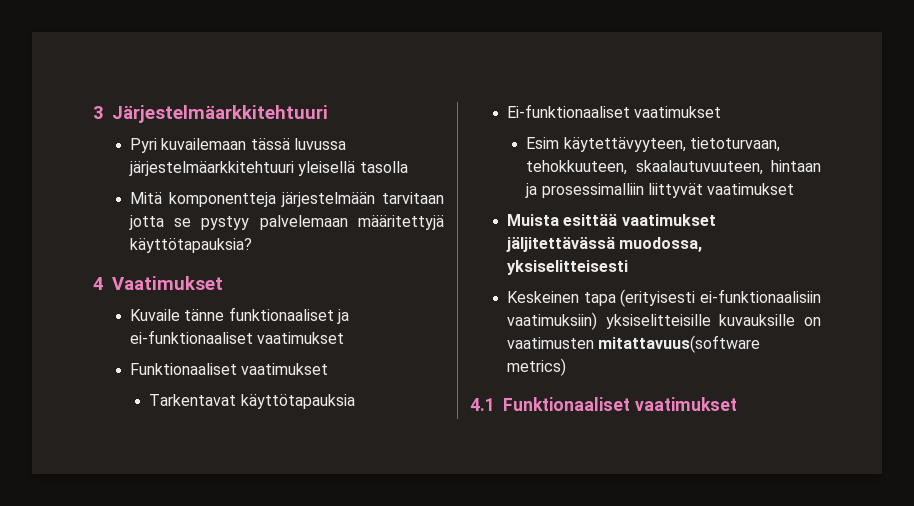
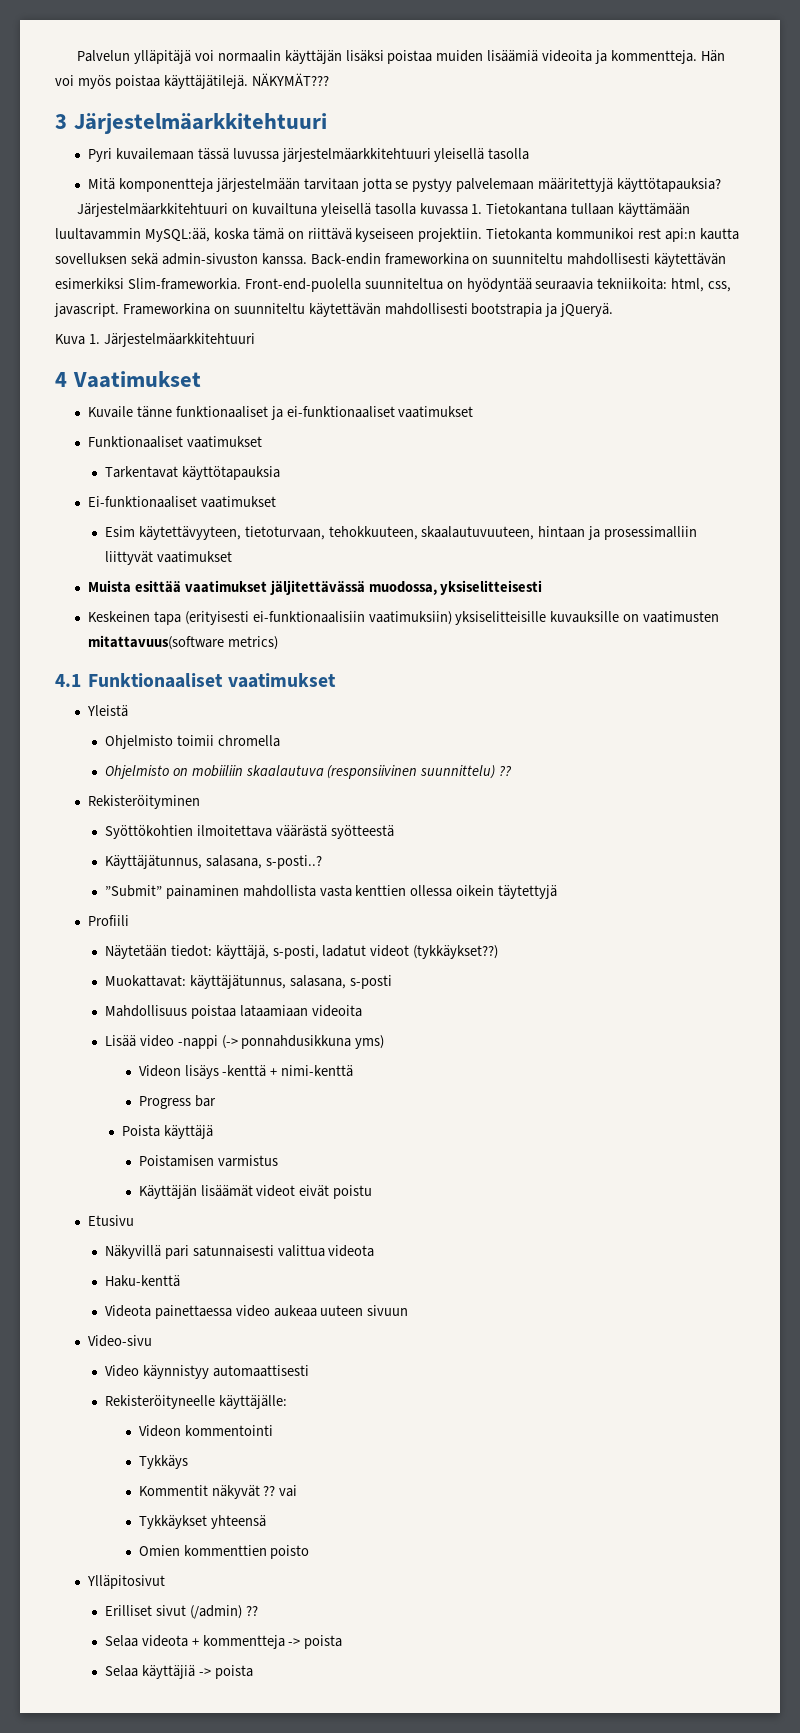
+ Palvelun ylläpitäjä voi normaalin käyttäjän lisäksi poistaa muiden lisäämiä videoita ja kommentteja. Hän voi myös poistaa käyttäjätilejä. NÄKYMÄT???
+ Järjestelmäarkkitehtuuri on kuvailtuna yleisellä tasolla kuvassa 1. Tietokantana tullaan käyttämään luultavammin MySQL:ää, koska tämä on riittävä kyseiseen projektiin. Tietokanta kommunikoi rest api:n kautta sovelluksen sekä admin-sivuston kanssa. Back-endin frameworkina on suunniteltu mahdollisesti käytettävän esimerkiksi Slim-frameworkia. Front-end-puolella suunniteltua on hyödyntää seuraavia tekniikoita: html, css, javascript. Frameworkina on suunniteltu käytettävän mahdollisesti bootstrapia ja jQueryä.
+ Kuva 1. Järjestelmäarkkitehtuuri
+ Yleistä
+ Ohjelmisto toimii chromella
+ Ohjelmisto on mobiiliin skaalautuva (responsiivinen suunnittelu) ??
+ Rekisteröityminen
+ Syöttökohtien ilmoitettava väärästä syötteestä
+ Käyttäjätunnus, salasana, s-posti..?
+ ”Submit” painaminen mahdollista vasta kenttien ollessa oikein täytettyjä
+ Profiili
+ Näytetään tiedot: käyttäjä, s-posti, ladatut videot (tykkäykset??)
+ Muokattavat: käyttäjätunnus, salasana, s-posti
+ Mahdollisuus poistaa lataamiaan videoita
+ Lisää video -nappi (-> ponnahdusikkuna yms)
+ Videon lisäys -kenttä + nimi-kenttä
+ Progress bar
+ Poista käyttäjä
+ Poistamisen varmistus
+ Käyttäjän lisäämät videot eivät poistu
+ Etusivu
+ Näkyvillä pari satunnaisesti valittua videota
+ Haku-kenttä
+ Videota painettaessa video aukeaa uuteen sivuun
+ Video-sivu
+ Video käynnistyy automaattisesti
+ Rekisteröityneelle käyttäjälle:
+ Videon kommentointi
+ Tykkäys
+ Kommentit näkyvät ?? vai
+ Tykkäykset yhteensä
+ Omien kommenttien poisto
+ Ylläpitosivut
+ Erilliset sivut (/admin) ??
+ Selaa videota + kommentteja -> poista
+ Selaa käyttäjiä -> poista

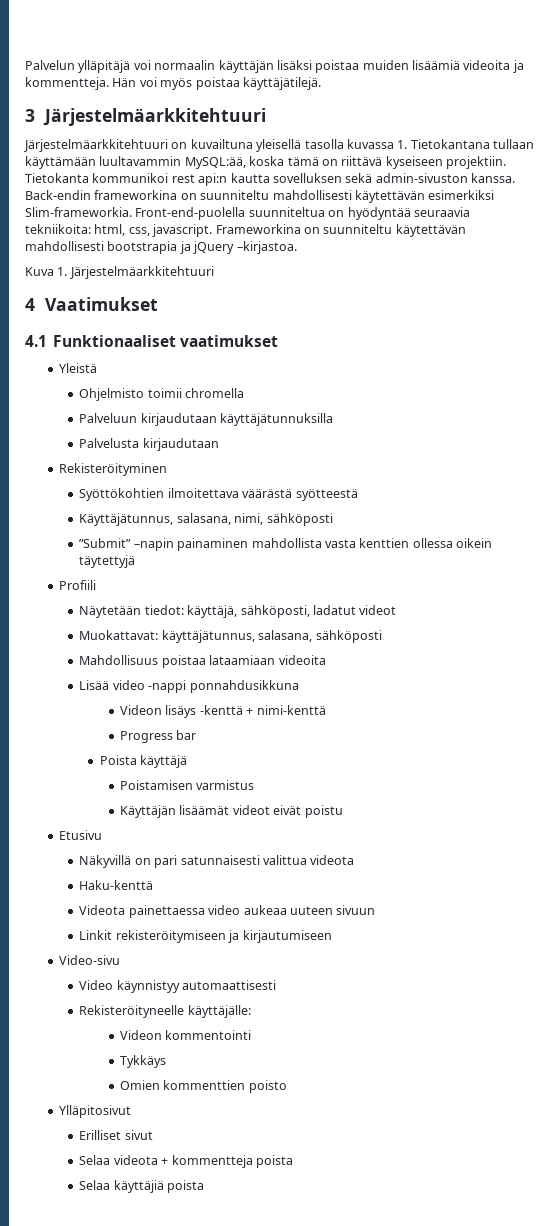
- NÄKYMÄT???
- Pyri kuvailemaan tässä luvussa järjestelmäarkkitehtuuri yleisellä tasolla
- Mitä komponentteja järjestelmään tarvitaan jotta se pystyy palvelemaan määritettyjä käyttötapauksia?
- Frameworkina on suunniteltu käytettävän mahdollisesti bootstrapia ja jQueryä.
+ Frameworkina on suunniteltu käytettävän mahdollisesti bootstrapia ja jQuery –kirjastoa.
- Kuvaile tänne funktionaaliset ja ei-funktionaaliset vaatimukset
- Funktionaaliset vaatimukset
- Tarkentavat käyttötapauksia
- Ei-funktionaaliset vaatimukset
- Esim käytettävyyteen, tietoturvaan, tehokkuuteen, skaalautuvuuteen, hintaan ja prosessimalliin liittyvät vaatimukset
- Muista esittää vaatimukset jäljitettävässä muodossa, yksiselitteisesti
- Keskeinen tapa (erityisesti ei-funktionaalisiin vaatimuksiin) yksiselitteisille kuvauksille on vaatimusten mitattavuus(software metrics)
- Ohjelmisto on mobiiliin skaalautuva (responsiivinen suunnittelu) ??
+ Palveluun kirjaudutaan käyttäjätunnuksilla
+ Palvelusta kirjaudutaan
- Käyttäjätunnus, salasana, s-posti..?
+ Käyttäjätunnus, salasana, nimi, sähköposti
- ”Submit” painaminen mahdollista vasta kenttien ollessa oikein täytettyjä
+ ”Submit” –napin painaminen mahdollista vasta kenttien ollessa oikein täytettyjä
- Näytetään tiedot: käyttäjä, s-posti, ladatut videot (tykkäykset??)
+ Näytetään tiedot: käyttäjä, sähköposti, ladatut videot
- Muokattavat: käyttäjätunnus, salasana, s-posti
+ Muokattavat: käyttäjätunnus, salasana, sähköposti
- Lisää video -nappi (-> ponnahdusikkuna yms)
+ Lisää video -nappi ponnahdusikkuna
- Näkyvillä pari satunnaisesti valittua videota
+ Näkyvillä on pari satunnaisesti valittua videota
+ Linkit rekisteröitymiseen ja kirjautumiseen
- Kommentit näkyvät ?? vai
- Tykkäykset yhteensä
- Erilliset sivut (/admin) ??
+ Erilliset sivut
- Selaa videota + kommentteja -> poista
+ Selaa videota + kommentteja poista
- Selaa käyttäjiä -> poista
+ Selaa käyttäjiä poista

